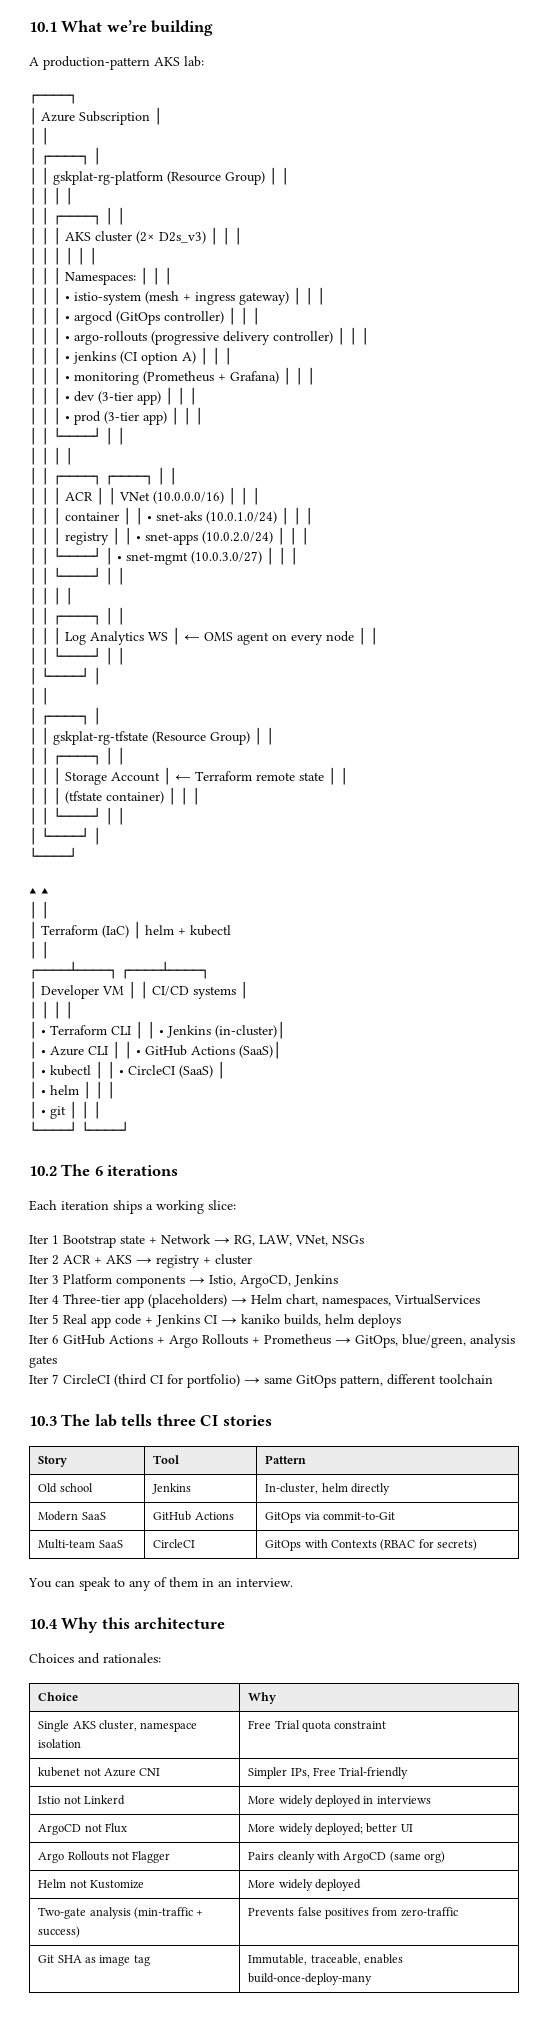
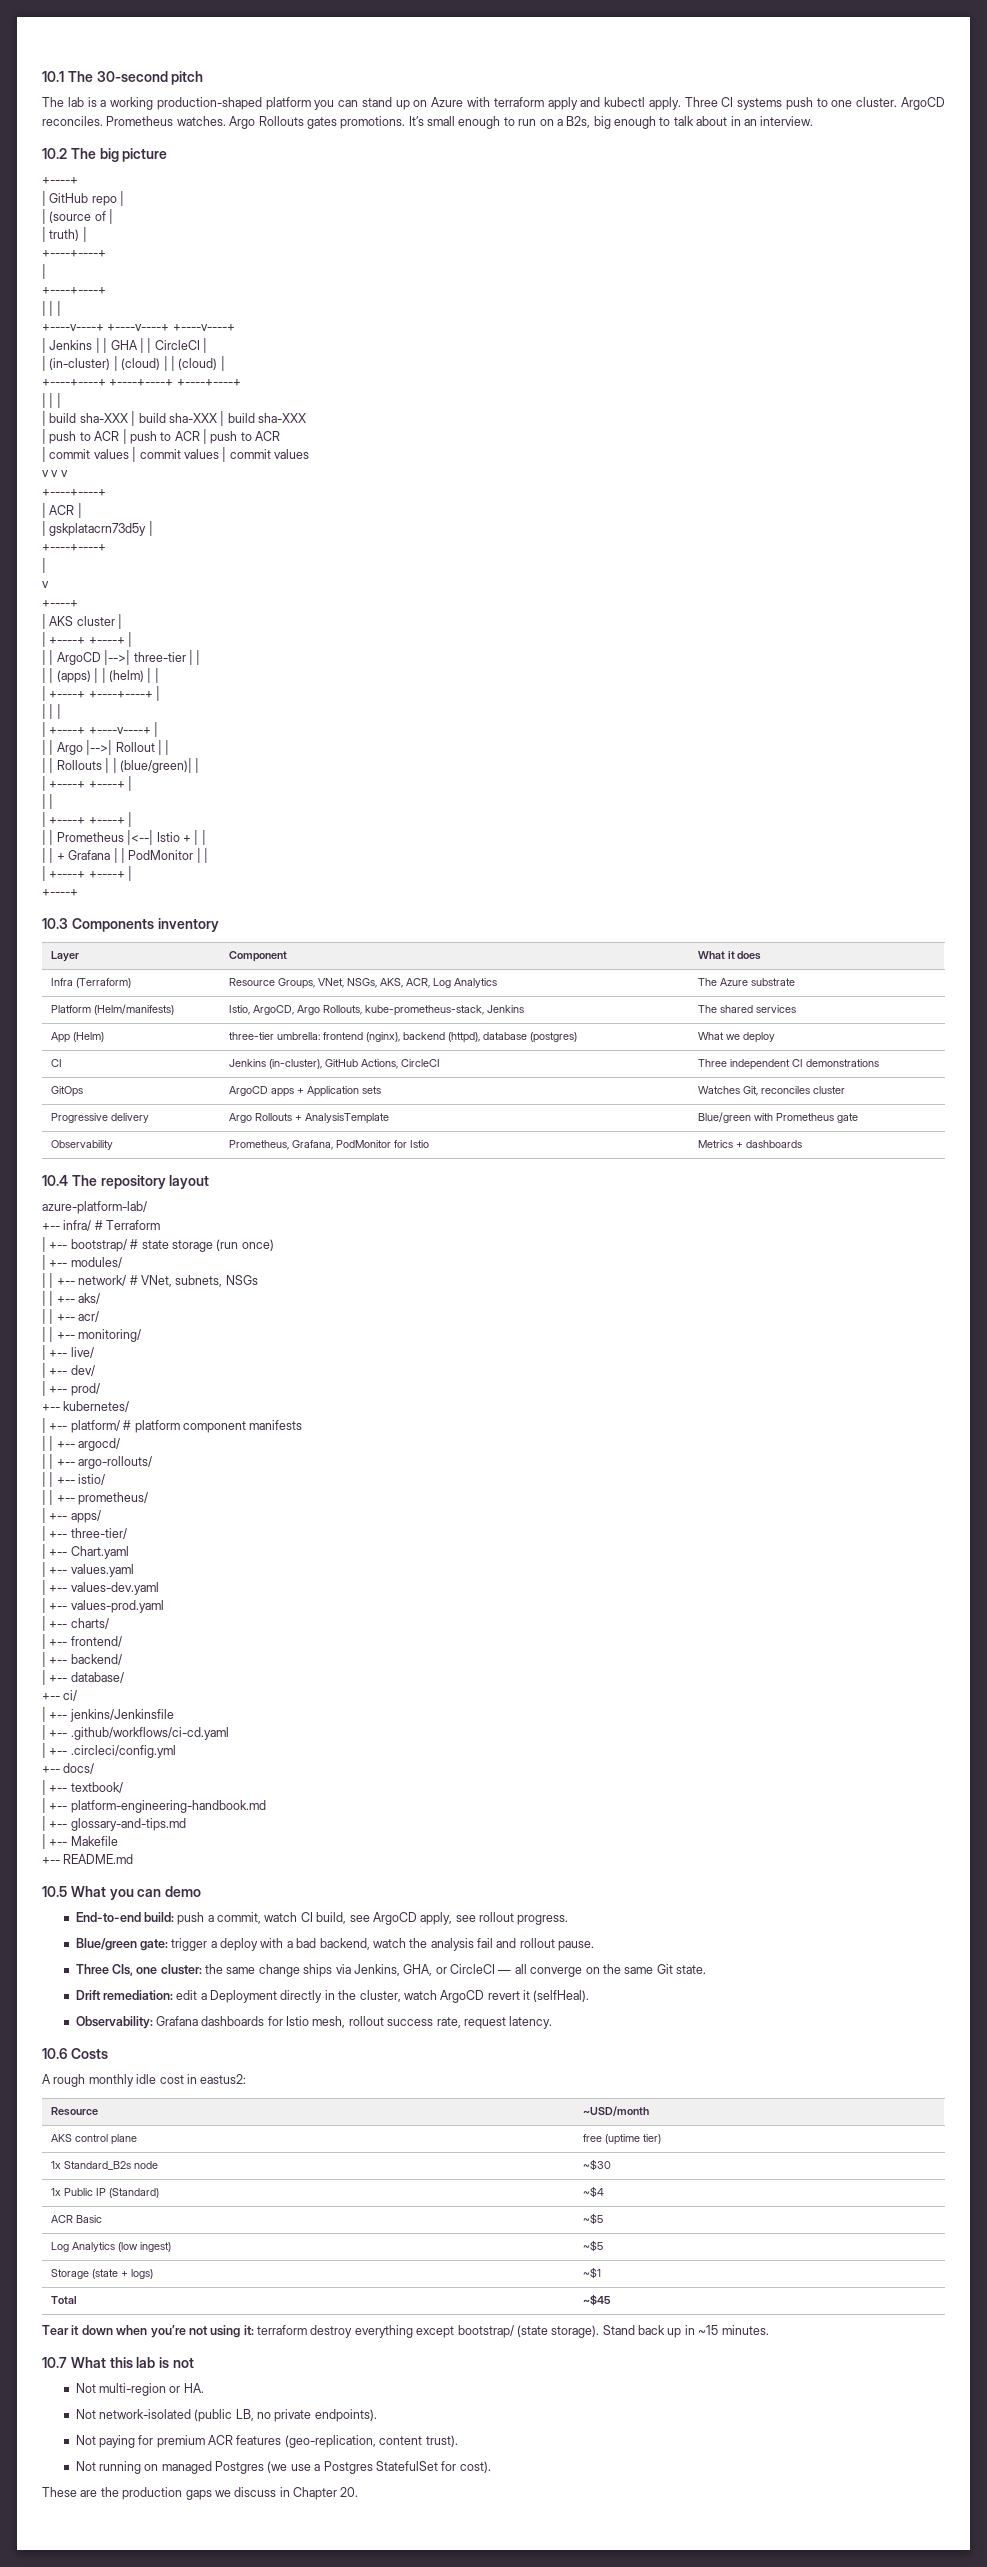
- 10.1 What we’re building
- A production-pattern AKS lab:
- ┌────┐
- │ Azure Subscription │
- │ │
- │ ┌────┐ │
- │ │ gskplat-rg-platform (Resource Group) │ │
- │ │ │ │
- │ │ ┌────┐ │ │
- │ │ │ AKS cluster (2× D2s_v3) │ │ │
- │ │ │ │ │ │
- │ │ │ Namespaces: │ │ │
- │ │ │ • istio-system (mesh + ingress gateway) │ │ │
- │ │ │ • argocd (GitOps controller) │ │ │
- │ │ │ • argo-rollouts (progressive delivery controller) │ │ │
- │ │ │ • jenkins (CI option A) │ │ │
- │ │ │ • monitoring (Prometheus + Grafana) │ │ │
- │ │ │ • dev (3-tier app) │ │ │
- │ │ │ • prod (3-tier app) │ │ │
- │ │ └────┘ │ │
- │ │ │ │
- │ │ ┌────┐ ┌────┐ │ │
- │ │ │ ACR │ │ VNet (10.0.0.0/16) │ │ │
- │ │ │ container │ │ • snet-aks (10.0.1.0/24) │ │ │
- │ │ │ registry │ │ • snet-apps (10.0.2.0/24) │ │ │
- │ │ └────┘ │ • snet-mgmt (10.0.3.0/27) │ │ │
- │ │ └────┘ │ │
- │ │ │ │
- │ │ ┌────┐ │ │
- │ │ │ Log Analytics WS │ ← OMS agent on every node │ │
- │ │ └────┘ │ │
- │ └────┘ │
- │ │
- │ ┌────┐ │
- │ │ gskplat-rg-tfstate (Resource Group) │ │
- │ │ ┌────┐ │ │
- │ │ │ Storage Account │ ← Terraform remote state │ │
- │ │ │ (tfstate container) │ │ │
- │ │ └────┘ │ │
- │ └────┘ │
- └────┘
- ▲ ▲
- │ │
- │ Terraform (IaC) │ helm + kubectl
- │ │
- ┌────┴────┐ ┌────┴────┐
- │ Developer VM │ │ CI/CD systems │
- │ │ │ │
- │ • Terraform CLI │ │ • Jenkins (in-cluster)│
- │ • Azure CLI │ │ • GitHub Actions (SaaS)│
- │ • kubectl │ │ • CircleCI (SaaS) │
- │ • helm │ │ │
- │ • git │ │ │
- └────┘ └────┘
- 10.2 The 6 iterations
- Each iteration ships a working slice:
- Iter 1 Bootstrap state + Network → RG, LAW, VNet, NSGs
- Iter 2 ACR + AKS → registry + cluster
- Iter 3 Platform components → Istio, ArgoCD, Jenkins
- Iter 4 Three-tier app (placeholders) → Helm chart, namespaces, VirtualServices
- Iter 5 Real app code + Jenkins CI → kaniko builds, helm deploys
- Iter 6 GitHub Actions + Argo Rollouts + Prometheus → GitOps, blue/green, analysis gates
- Iter 7 CircleCI (third CI for portfolio) → same GitOps pattern, different toolchain
- 10.3 The lab tells three CI stories
- Story | Tool | Pattern
- Old school | Jenkins | In-cluster, helm directly
- Modern SaaS | GitHub Actions | GitOps via commit-to-Git
- Multi-team SaaS | CircleCI | GitOps with Contexts (RBAC for secrets)
- You can speak to any of them in an interview.
- 10.4 Why this architecture
- Choices and rationales:
- Choice | Why
- Single AKS cluster, namespace isolation | Free Trial quota constraint
- kubenet not Azure CNI | Simpler IPs, Free Trial-friendly
- Istio not Linkerd | More widely deployed in interviews
- ArgoCD not Flux | More widely deployed; better UI
- Argo Rollouts not Flagger | Pairs cleanly with ArgoCD (same org)
- Helm not Kustomize | More widely deployed
- Two-gate analysis (min-traffic + success) | Prevents false positives from zero-traffic
- Git SHA as image tag | Immutable, traceable, enables build-once-deploy-many
+ 10.1 The 30-second pitch
+ The lab is a working production-shaped platform you can stand up on Azure with terraform apply and kubectl apply. Three CI systems push to one cluster. ArgoCD reconciles. Prometheus watches. Argo Rollouts gates promotions. It’s small enough to run on a B2s, big enough to talk about in an interview.
+ 10.2 The big picture
+ +----+
+ | GitHub repo |
+ | (source of |
+ | truth) |
+ +----+----+
+ |
+ +----+----+
+ | | |
+ +----v----+ +----v----+ +----v----+
+ | Jenkins | | GHA | | CircleCI |
+ | (in-cluster) | (cloud) | | (cloud) |
+ +----+----+ +----+----+ +----+----+
+ | | |
+ | build sha-XXX | build sha-XXX | build sha-XXX
+ | push to ACR | push to ACR | push to ACR
+ | commit values | commit values | commit values
+ v v v
+ +----+----+
+ | ACR |
+ | gskplatacrn73d5y |
+ +----+----+
+ |
+ v
+ +----+
+ | AKS cluster |
+ | +----+ +----+ |
+ | | ArgoCD |-->| three-tier | |
+ | | (apps) | | (helm) | |
+ | +----+ +----+----+ |
+ | | |
+ | +----+ +----v----+ |
+ | | Argo |-->| Rollout | |
+ | | Rollouts | | (blue/green)| |
+ | +----+ +----+ |
+ | |
+ | +----+ +----+ |
+ | | Prometheus |<--| Istio + | |
+ | | + Grafana | | PodMonitor | |
+ | +----+ +----+ |
+ +----+
+ 10.3 Components inventory
+ Layer | Component | What it does
+ Infra (Terraform) | Resource Groups, VNet, NSGs, AKS, ACR, Log Analytics | The Azure substrate
+ Platform (Helm/manifests) | Istio, ArgoCD, Argo Rollouts, kube-prometheus-stack, Jenkins | The shared services
+ App (Helm) | three-tier umbrella: frontend (nginx), backend (httpd), database (postgres) | What we deploy
+ CI | Jenkins (in-cluster), GitHub Actions, CircleCI | Three independent CI demonstrations
+ GitOps | ArgoCD apps + Application sets | Watches Git, reconciles cluster
+ Progressive delivery | Argo Rollouts + AnalysisTemplate | Blue/green with Prometheus gate
+ Observability | Prometheus, Grafana, PodMonitor for Istio | Metrics + dashboards
+ 10.4 The repository layout
+ azure-platform-lab/
+ +-- infra/ # Terraform
+ | +-- bootstrap/ # state storage (run once)
+ | +-- modules/
+ | | +-- network/ # VNet, subnets, NSGs
+ | | +-- aks/
+ | | +-- acr/
+ | | +-- monitoring/
+ | +-- live/
+ | +-- dev/
+ | +-- prod/
+ +-- kubernetes/
+ | +-- platform/ # platform component manifests
+ | | +-- argocd/
+ | | +-- argo-rollouts/
+ | | +-- istio/
+ | | +-- prometheus/
+ | +-- apps/
+ | +-- three-tier/
+ | +-- Chart.yaml
+ | +-- values.yaml
+ | +-- values-dev.yaml
+ | +-- values-prod.yaml
+ | +-- charts/
+ | +-- frontend/
+ | +-- backend/
+ | +-- database/
+ +-- ci/
+ | +-- jenkins/Jenkinsfile
+ | +-- .github/workflows/ci-cd.yaml
+ | +-- .circleci/config.yml
+ +-- docs/
+ | +-- textbook/
+ | +-- platform-engineering-handbook.md
+ | +-- glossary-and-tips.md
+ | +-- Makefile
+ +-- README.md
+ 10.5 What you can demo
+ End-to-end build: push a commit, watch CI build, see ArgoCD apply, see rollout progress.
+ Blue/green gate: trigger a deploy with a bad backend, watch the analysis fail and rollout pause.
+ Three CIs, one cluster: the same change ships via Jenkins, GHA, or CircleCI — all converge on the same Git state.
+ Drift remediation: edit a Deployment directly in the cluster, watch ArgoCD revert it (selfHeal).
+ Observability: Grafana dashboards for Istio mesh, rollout success rate, request latency.
+ 10.6 Costs
+ A rough monthly idle cost in eastus2:
+ Resource | ~USD/month
+ AKS control plane | free (uptime tier)
+ 1x Standard_B2s node | ~$30
+ 1x Public IP (Standard) | ~$4
+ ACR Basic | ~$5
+ Log Analytics (low ingest) | ~$5
+ Storage (state + logs) | ~$1
+ Total | ~$45
+ Tear it down when you’re not using it: terraform destroy everything except bootstrap/ (state storage). Stand back up in ~15 minutes.
+ 10.7 What this lab is not
+ Not multi-region or HA.
+ Not network-isolated (public LB, no private endpoints).
+ Not paying for premium ACR features (geo-replication, content trust).
+ Not running on managed Postgres (we use a Postgres StatefulSet for cost).
+ These are the production gaps we discuss in Chapter 20.

